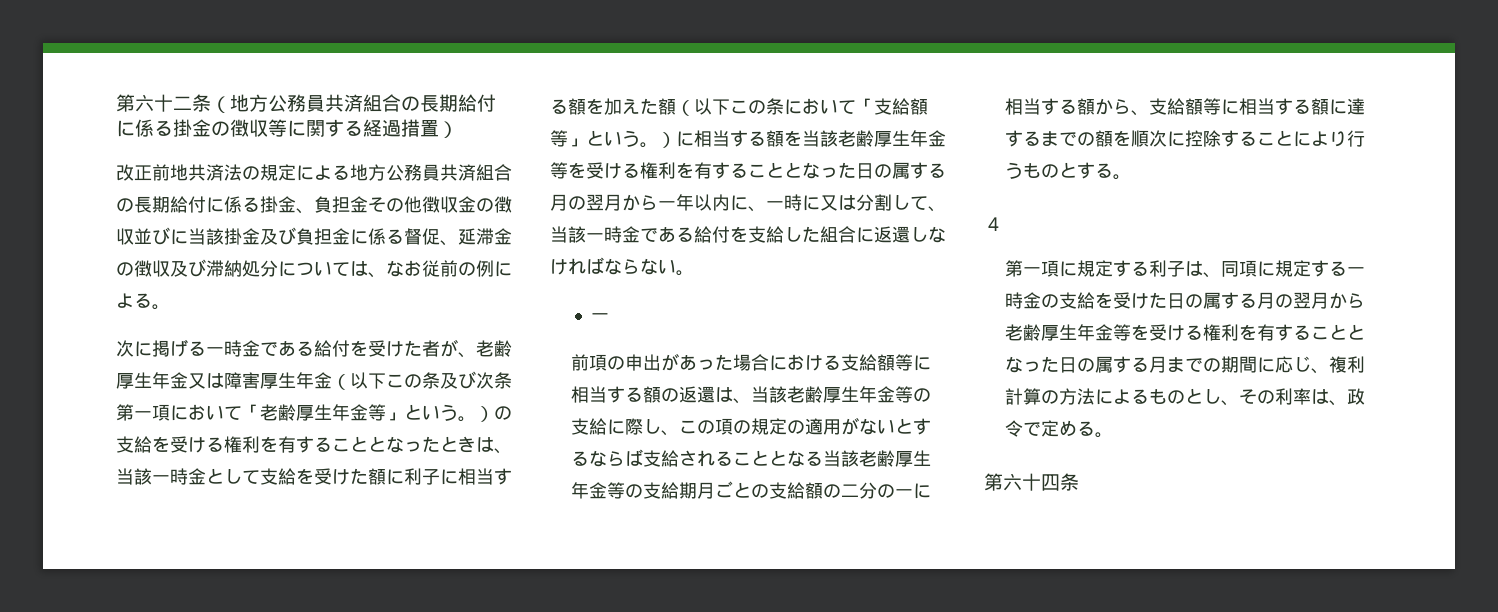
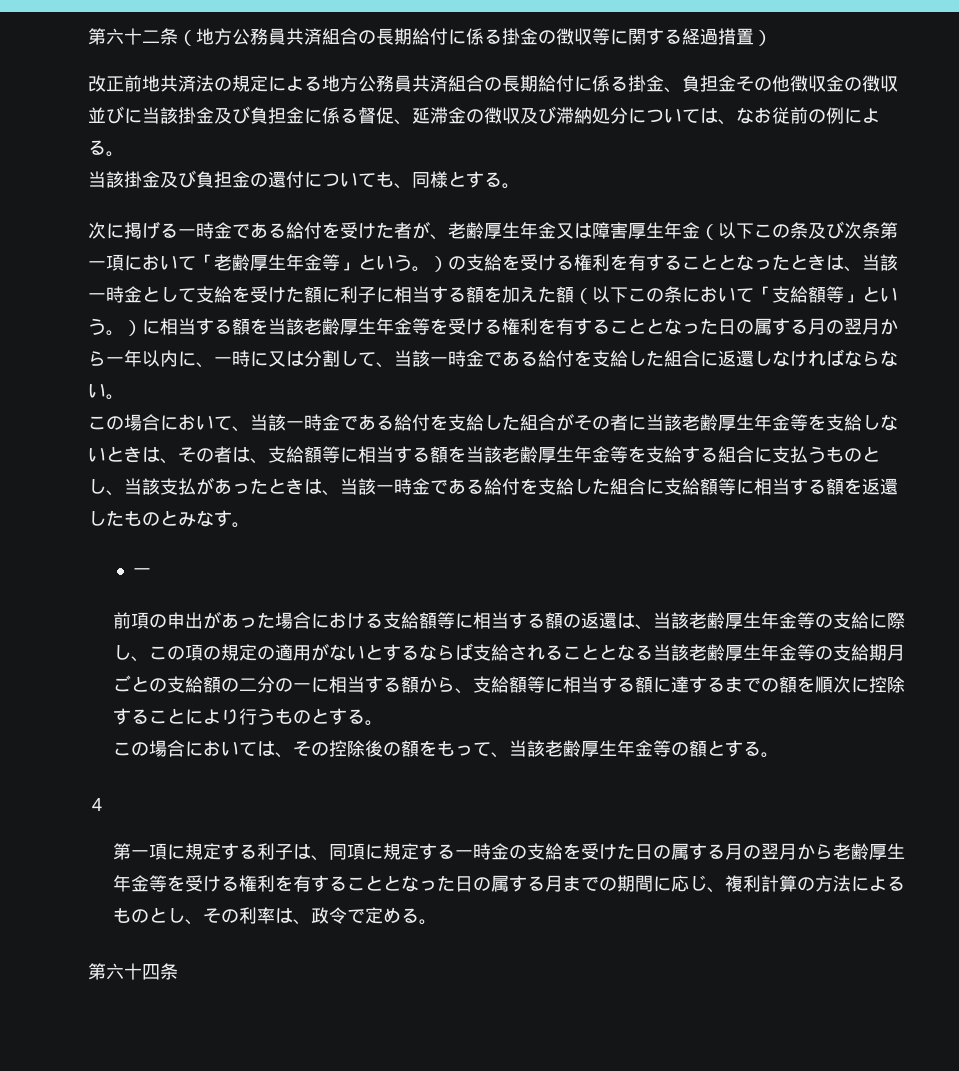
+ 当該掛金及び負担金の還付についても、同様とする。
+ この場合において、当該一時金である給付を支給した組合がその者に当該老齢厚生年金等を支給しないときは、その者は、支給額等に相当する額を当該老齢厚生年金等を支給する組合に支払うものとし、当該支払があったときは、当該一時金である給付を支給した組合に支給額等に相当する額を返還したものとみなす。
+ この場合においては、その控除後の額をもって、当該老齢厚生年金等の額とする。

